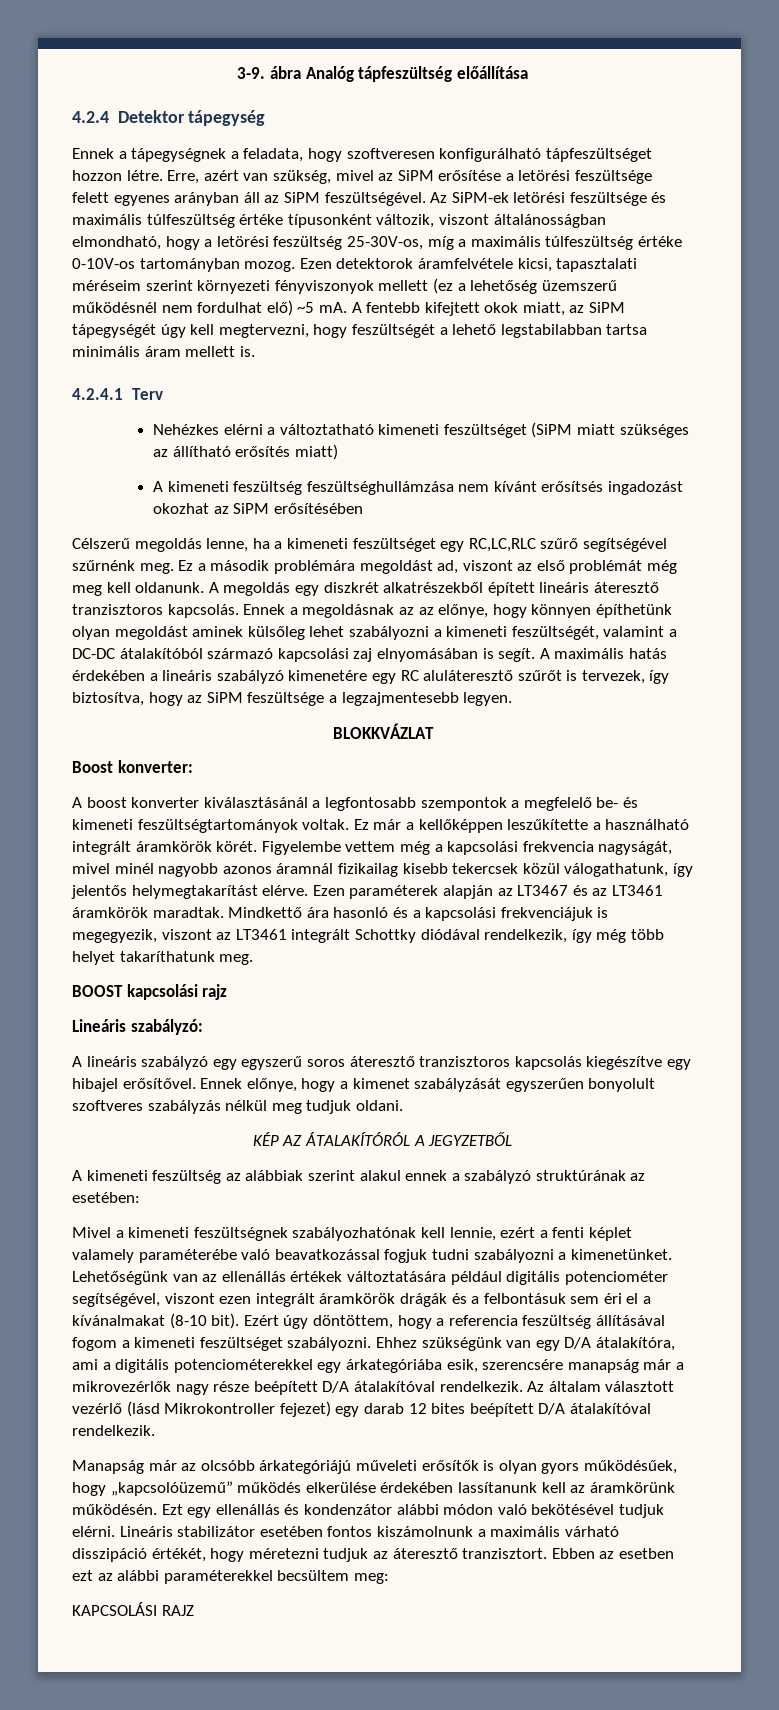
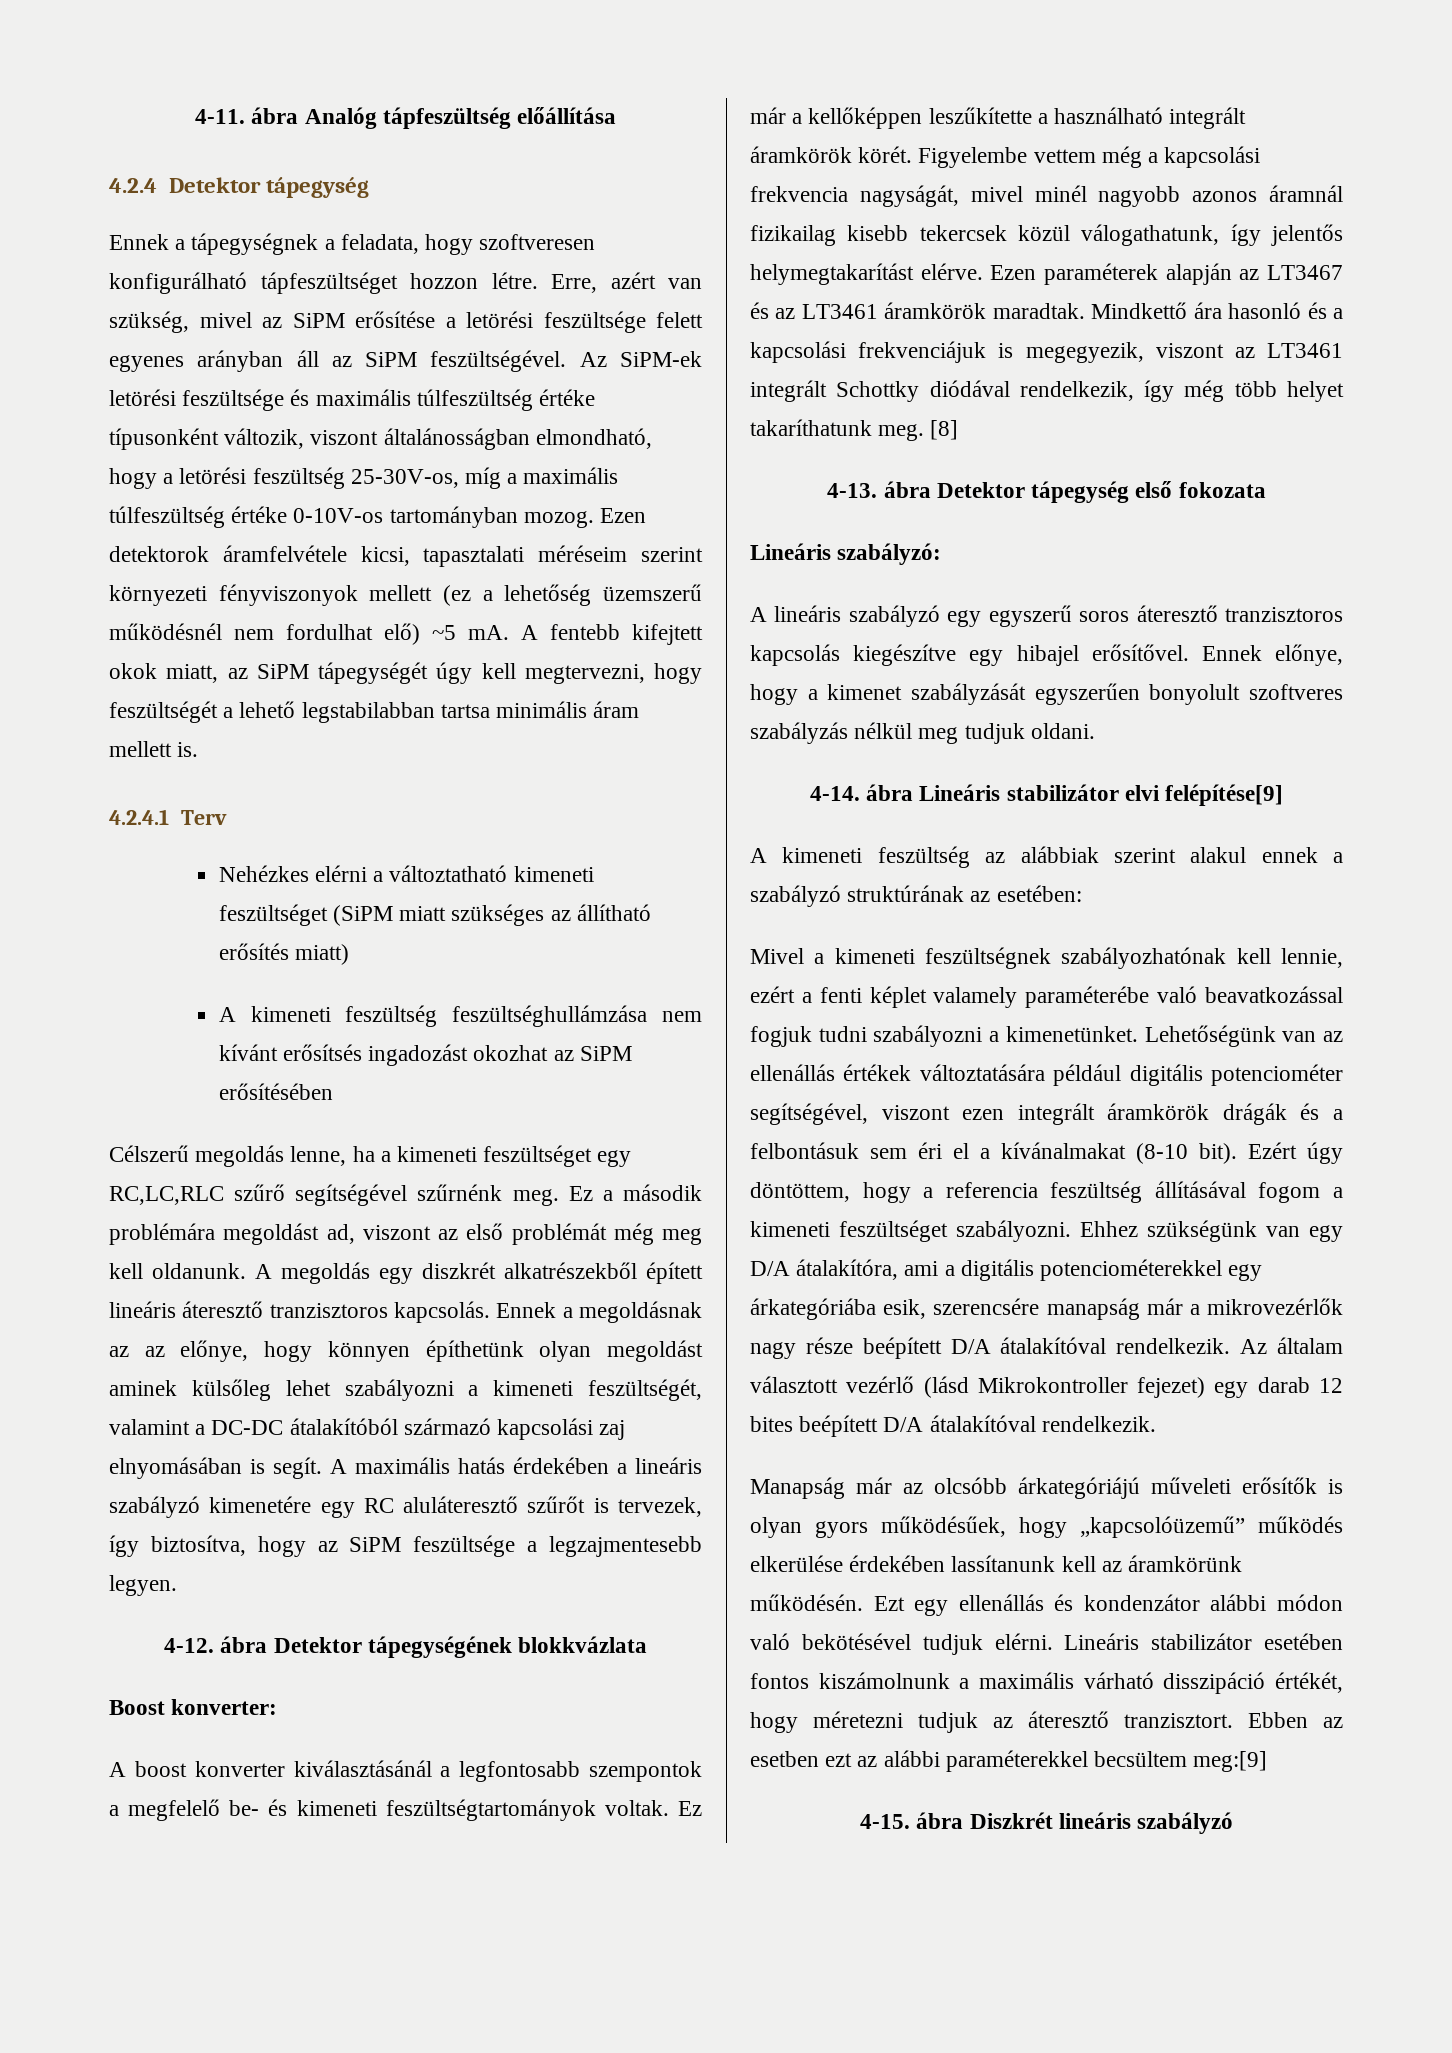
- 3-9. ábra Analóg tápfeszültség előállítása
+ 4-11. ábra Analóg tápfeszültség előállítása
- BLOKKVÁZLAT
+ 4-12. ábra Detektor tápegységének blokkvázlata
- Mindkettő ára hasonló és a kapcsolási frekvenciájuk is megegyezik, viszont az LT3461 integrált Schottky diódával rendelkezik, így még több helyet takaríthatunk meg.
- BOOST kapcsolási rajz
+ Mindkettő ára hasonló és a kapcsolási frekvenciájuk is megegyezik, viszont az LT3461 integrált Schottky diódával rendelkezik, így még több helyet takaríthatunk meg. [8]
+ 4-13. ábra Detektor tápegység első fokozata
- KÉP AZ ÁTALAKÍTÓRÓL A JEGYZETBŐL
+ 4-14. ábra Lineáris stabilizátor elvi felépítése[9]
- Ebben az esetben ezt az alábbi paraméterekkel becsültem meg:
- KAPCSOLÁSI RAJZ
+ Ebben az esetben ezt az alábbi paraméterekkel becsültem meg:[9]
+ 4-15. ábra Diszkrét lineáris szabályzó

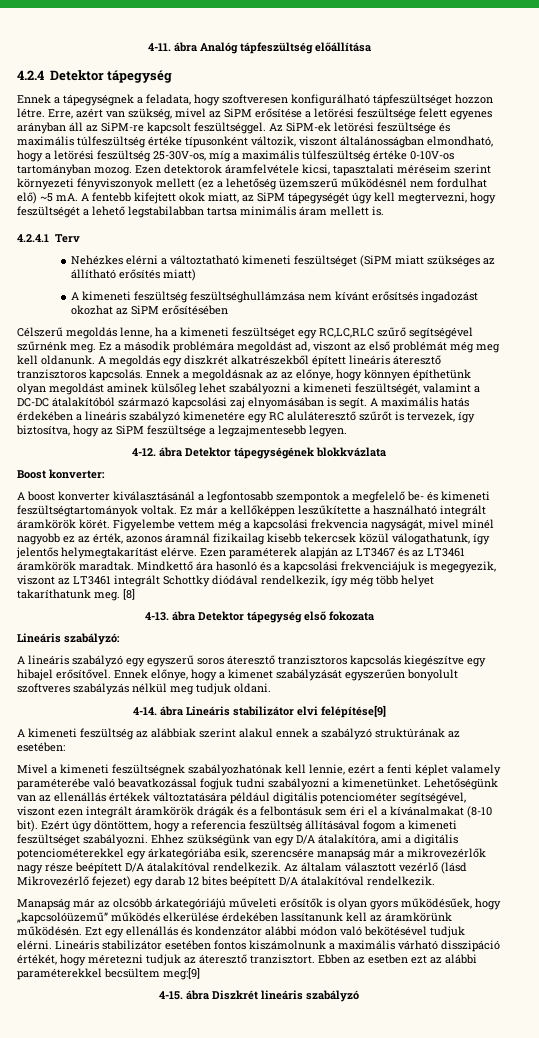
- Erre, azért van szükség, mivel az SiPM erősítése a letörési feszültsége felett egyenes arányban áll az SiPM feszültségével.
+ Erre, azért van szükség, mivel az SiPM erősítése a letörési feszültsége felett egyenes arányban áll az SiPM-re kapcsolt feszültséggel.
- Figyelembe vettem még a kapcsolási frekvencia nagyságát, mivel minél nagyobb azonos áramnál fizikailag kisebb tekercsek közül válogathatunk, így jelentős helymegtakarítást elérve.
+ Figyelembe vettem még a kapcsolási frekvencia nagyságát, mivel minél nagyobb ez az érték, azonos áramnál fizikailag kisebb tekercsek közül válogathatunk, így jelentős helymegtakarítást elérve.
- Az általam választott vezérlő (lásd Mikrokontroller fejezet) egy darab 12 bites beépített D/A átalakítóval rendelkezik.
+ Az általam választott vezérlő (lásd Mikrovezérlő fejezet) egy darab 12 bites beépített D/A átalakítóval rendelkezik.

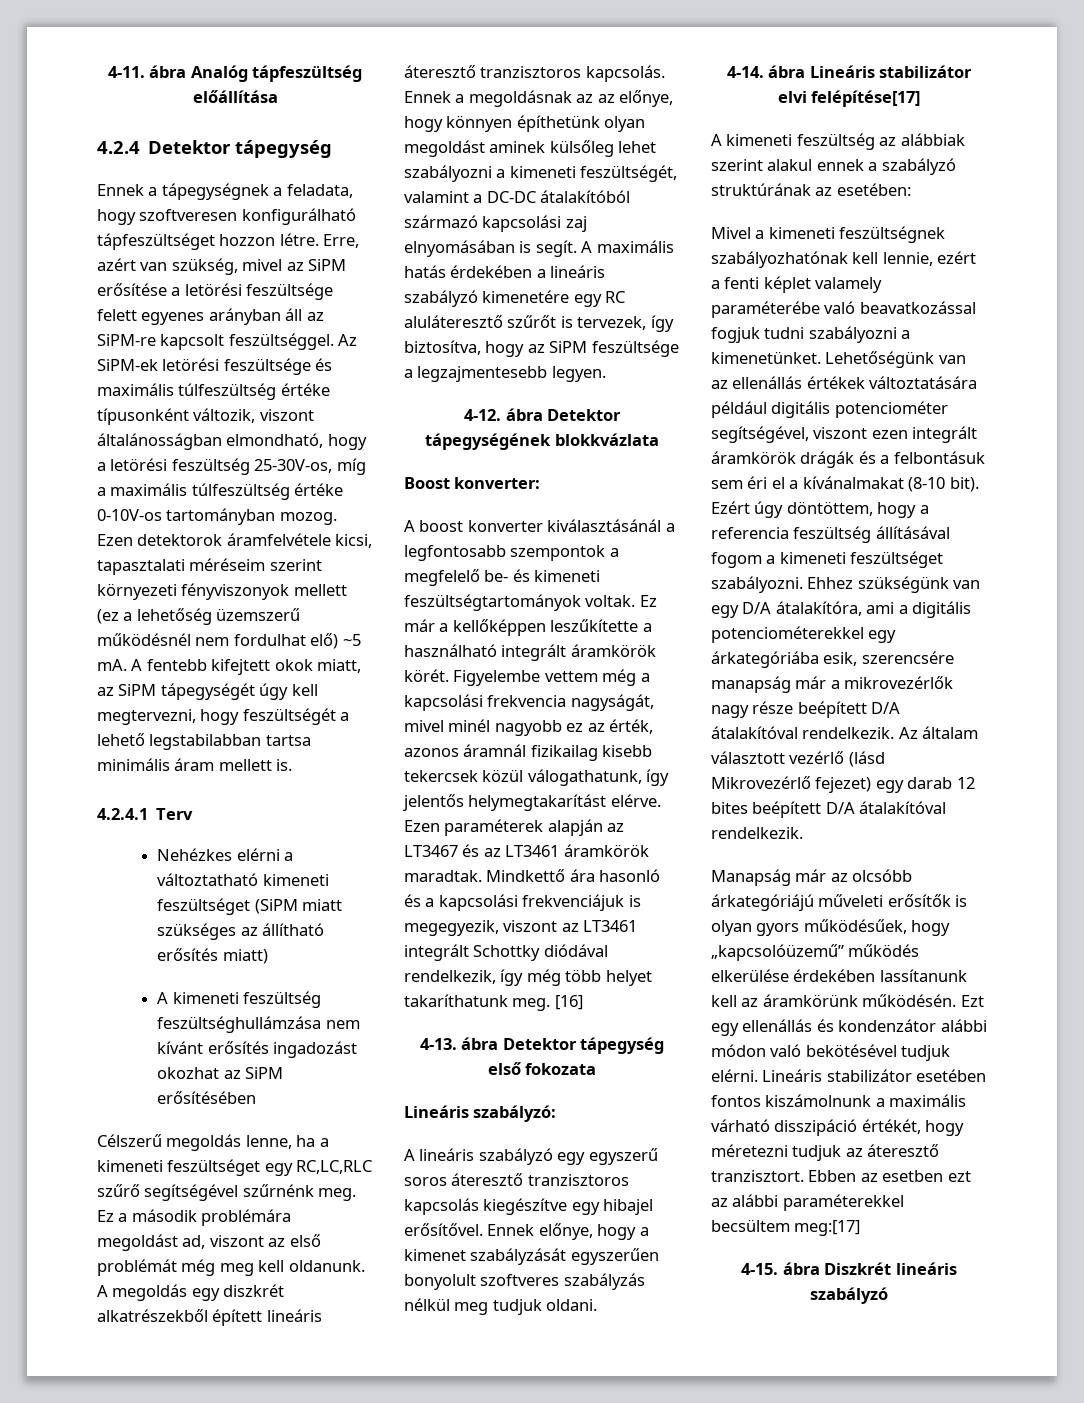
- A kimeneti feszültség feszültséghullámzása nem kívánt erősítsés ingadozást okozhat az SiPM erősítésében
+ A kimeneti feszültség feszültséghullámzása nem kívánt erősítés ingadozást okozhat az SiPM erősítésében
- [8]
+ [16]
- 4-14. ábra Lineáris stabilizátor elvi felépítése[9]
+ 4-14. ábra Lineáris stabilizátor elvi felépítése[17]
- Ebben az esetben ezt az alábbi paraméterekkel becsültem meg:[9]
+ Ebben az esetben ezt az alábbi paraméterekkel becsültem meg:[17]

